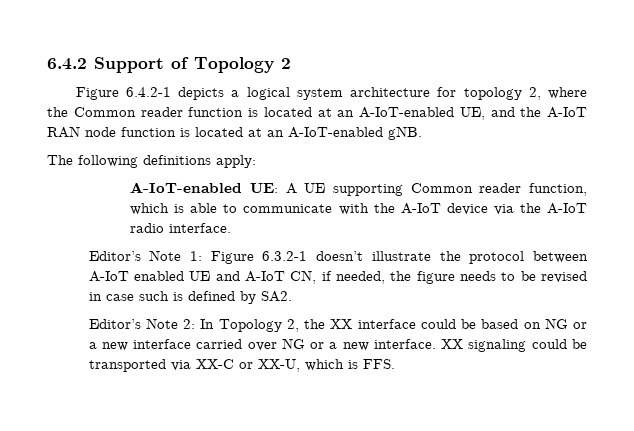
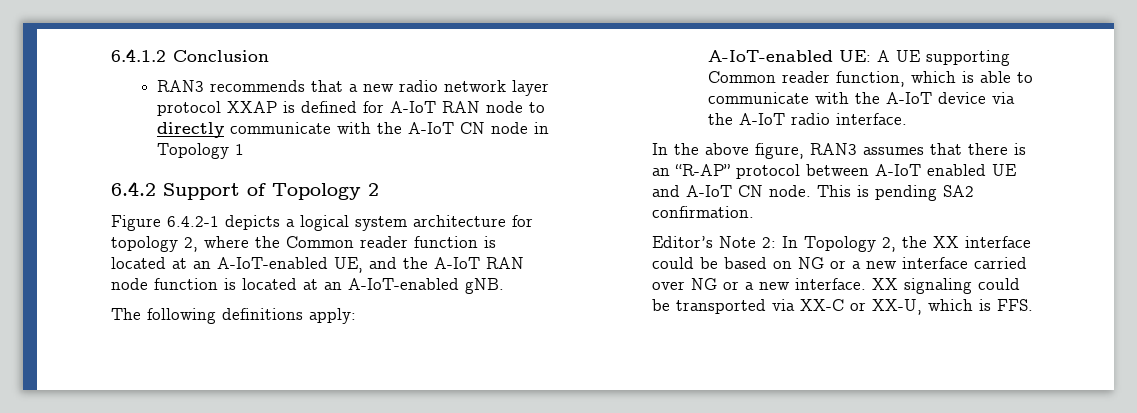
+ 6.4.1.2 Conclusion
+ RAN3 recommends that a new radio network layer protocol XXAP is defined for A-IoT RAN node to directly communicate with the A-IoT CN node in Topology 1
- Editor’s Note 1: Figure 6.3.2-1 doesn’t illustrate the protocol between A-IoT enabled UE and A-IoT CN, if needed, the figure needs to be revised in case such is defined by SA2.
+ In the above figure, RAN3 assumes that there is an “R-AP” protocol between A-IoT enabled UE and A-IoT CN node. This is pending SA2 confirmation.

